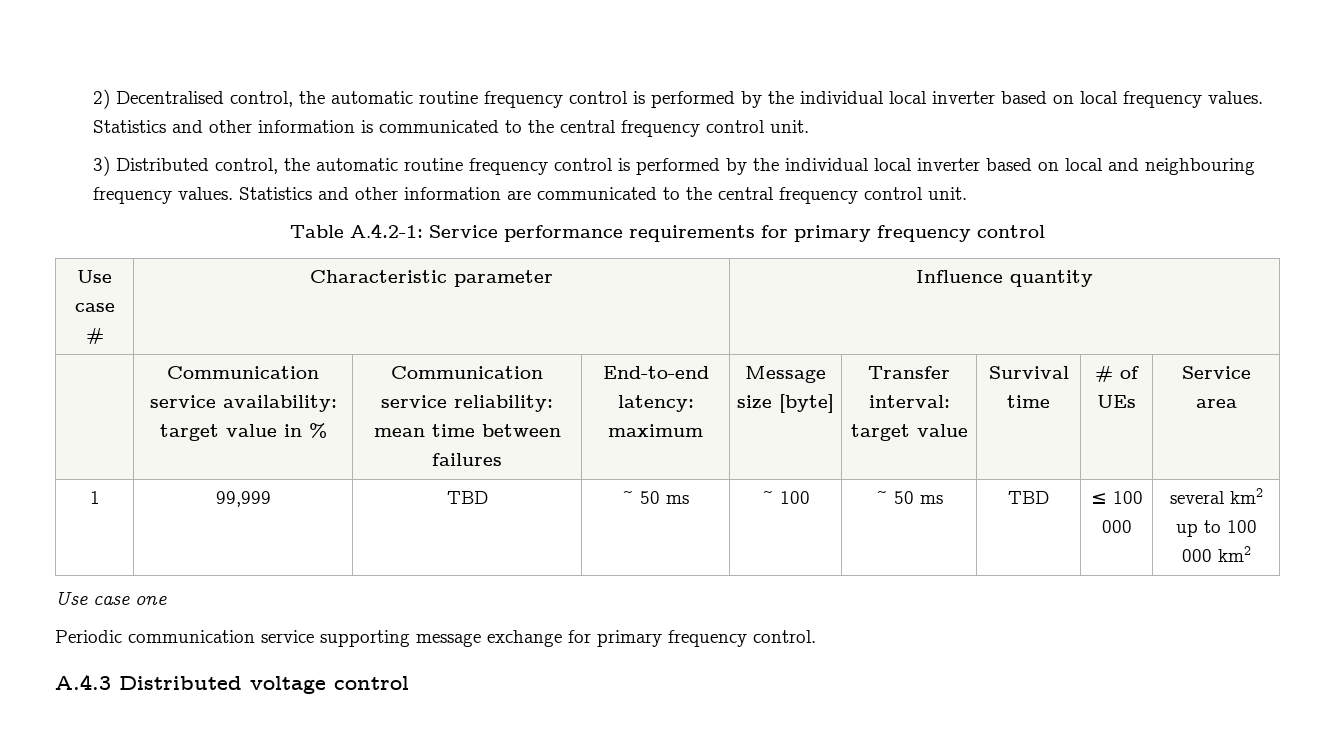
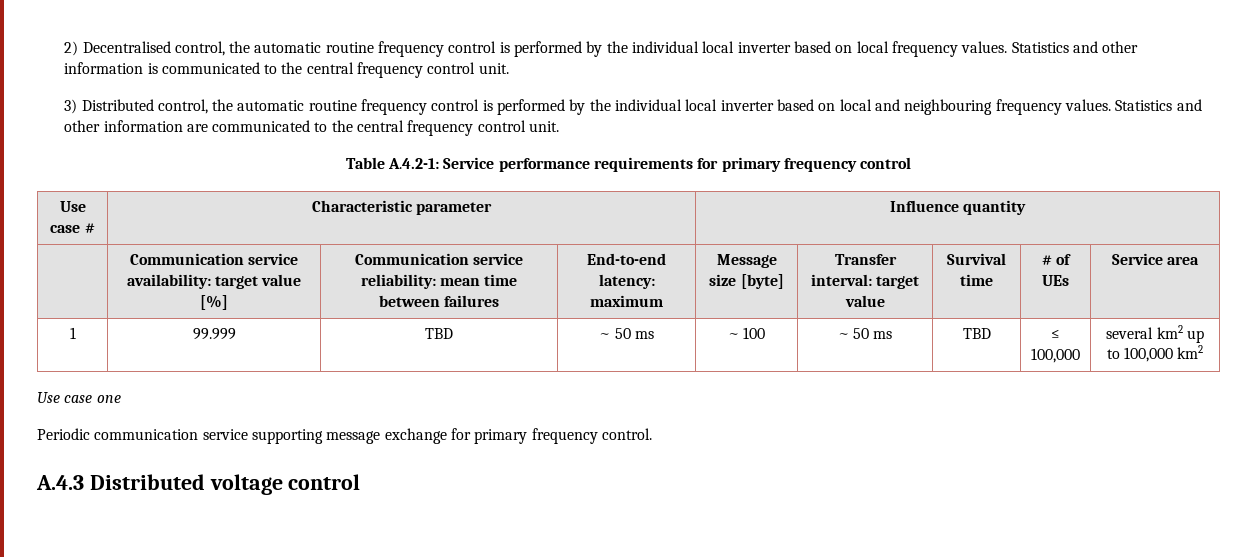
- | Communication service availability: target value in % | Communication service reliability: mean time between failures | End-to-end latency: maximum | Message size [byte] | Transfer interval: target value | Survival time | # of UEs | Service area
+ | Communication service availability: target value [%] | Communication service reliability: mean time between failures | End-to-end latency: maximum | Message size [byte] | Transfer interval: target value | Survival time | # of UEs | Service area
- 1 | 99,999 | TBD | ~ 50 ms | ~ 100 | ~ 50 ms | TBD | ≤ 100 000 | several km2 up to 100 000 km2
+ 1 | 99.999 | TBD | ~ 50 ms | ~ 100 | ~ 50 ms | TBD | ≤ 100,000 | several km2 up to 100,000 km2

